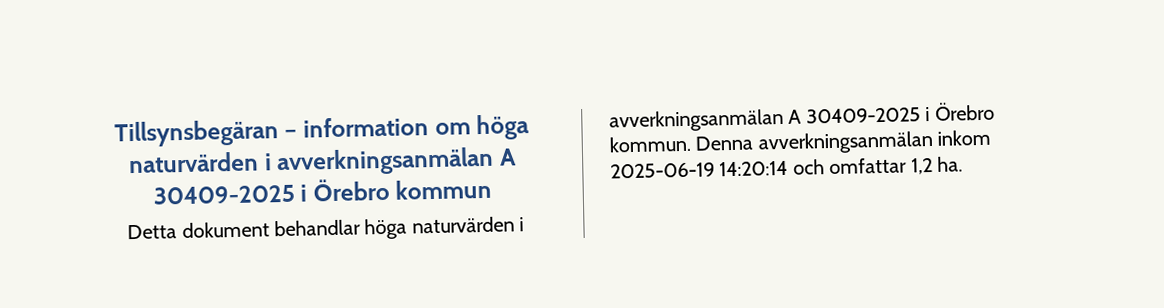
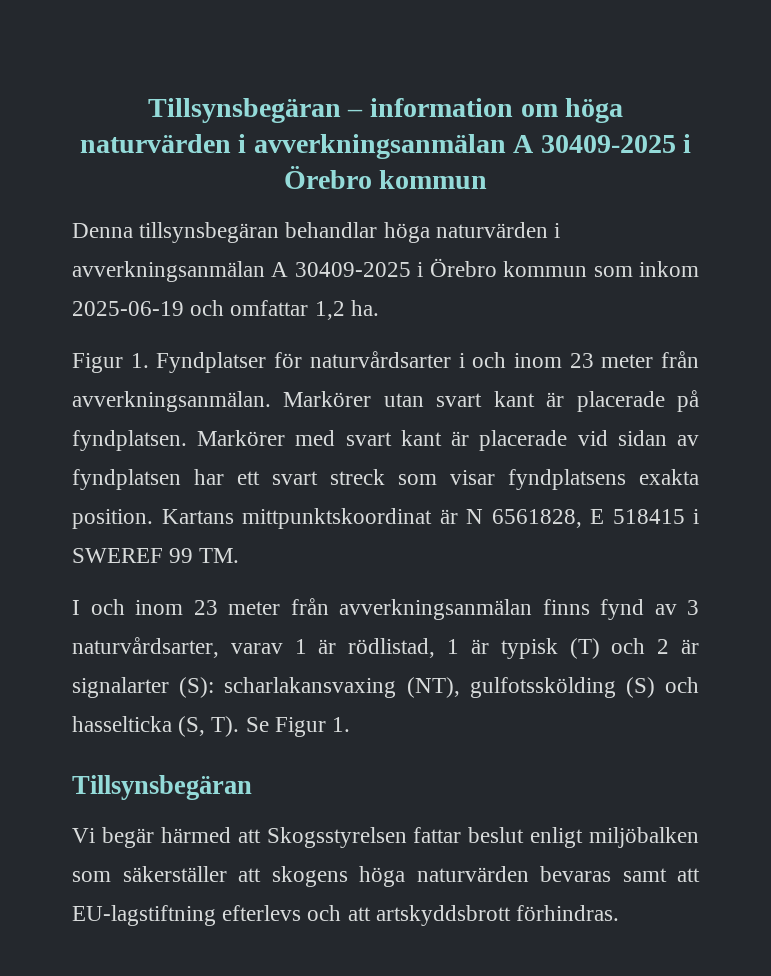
- Detta dokument behandlar höga naturvärden i avverkningsanmälan A 30409-2025 i Örebro kommun. Denna avverkningsanmälan inkom 2025-06-19 14:20:14 och omfattar 1,2 ha.
+ Denna tillsynsbegäran behandlar höga naturvärden i avverkningsanmälan A 30409-2025 i Örebro kommun som inkom 2025-06-19 och omfattar 1,2 ha.
+ Figur 1. Fyndplatser för naturvårdsarter i och inom 23 meter från avverkningsanmälan. Markörer utan svart kant är placerade på fyndplatsen. Markörer med svart kant är placerade vid sidan av fyndplatsen har ett svart streck som visar fyndplatsens exakta position. Kartans mittpunktskoordinat är N 6561828, E 518415 i SWEREF 99 TM.
+ I och inom 23 meter från avverkningsanmälan finns fynd av 3 naturvårdsarter, varav 1 är rödlistad, 1 är typisk (T) och 2 är signalarter (S): scharlakansvaxing (NT), gulfotsskölding (S) och hasselticka (S, T). Se Figur 1.
+ Tillsynsbegäran
+ Vi begär härmed att Skogsstyrelsen fattar beslut enligt miljöbalken som säkerställer att skogens höga naturvärden bevaras samt att EU-lagstiftning efterlevs och att artskyddsbrott förhindras.

